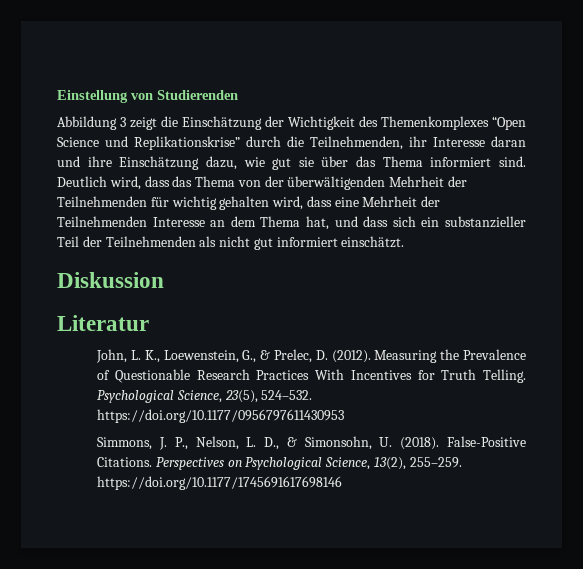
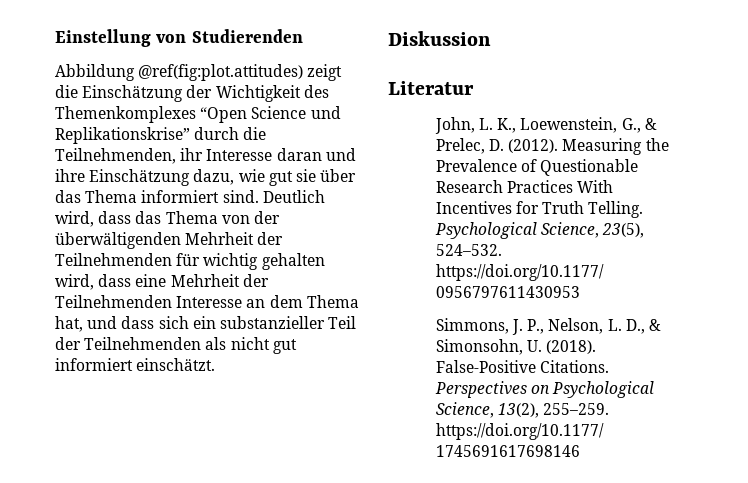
- Abbildung 3 zeigt die Einschätzung der Wichtigkeit des Themenkomplexes “Open Science und Replikationskrise” durch die Teilnehmenden, ihr Interesse daran und ihre Einschätzung dazu, wie gut sie über das Thema informiert sind.
+ Abbildung @ref(fig:plot.attitudes) zeigt die Einschätzung der Wichtigkeit des Themenkomplexes “Open Science und Replikationskrise” durch die Teilnehmenden, ihr Interesse daran und ihre Einschätzung dazu, wie gut sie über das Thema informiert sind.

